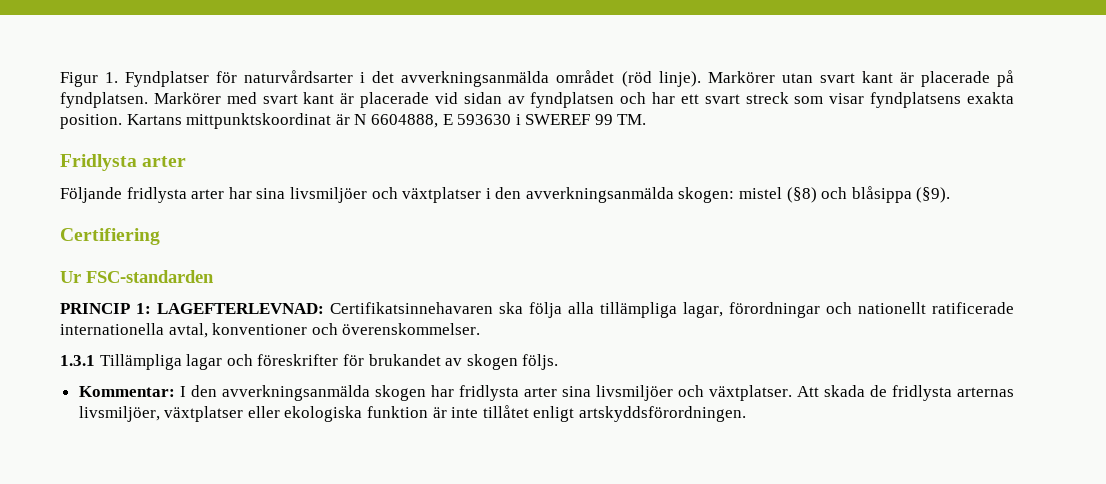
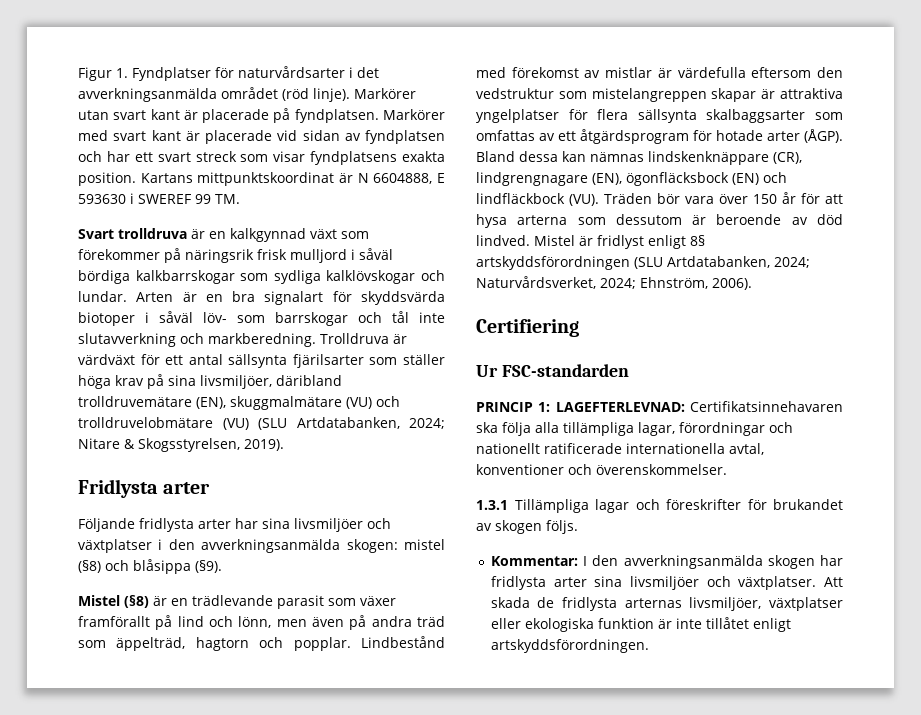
+ Svart trolldruva är en kalkgynnad växt som förekommer på näringsrik frisk mulljord i såväl bördiga kalkbarrskogar som sydliga kalklövskogar och lundar. Arten är en bra signalart för skyddsvärda biotoper i såväl löv- som barrskogar och tål inte slutavverkning och markberedning. Trolldruva är värdväxt för ett antal sällsynta fjärilsarter som ställer höga krav på sina livsmiljöer, däribland trolldruvemätare (EN), skuggmalmätare (VU) och trolldruvelobmätare (VU) (SLU Artdatabanken, 2024; Nitare & Skogsstyrelsen, 2019).
+ Mistel (§8) är en trädlevande parasit som växer framförallt på lind och lönn, men även på andra träd som äppelträd, hagtorn och popplar. Lindbestånd med förekomst av mistlar är värdefulla eftersom den vedstruktur som mistelangreppen skapar är attraktiva yngelplatser för flera sällsynta skalbaggsarter som omfattas av ett åtgärdsprogram för hotade arter (ÅGP). Bland dessa kan nämnas lindskenknäppare (CR), lindgrengnagare (EN), ögonfläcksbock (EN) och lindfläckbock (VU). Träden bör vara över 150 år för att hysa arterna som dessutom är beroende av död lindved. Mistel är fridlyst enligt 8§ artskyddsförordningen (SLU Artdatabanken, 2024; Naturvårdsverket, 2024; Ehnström, 2006).

